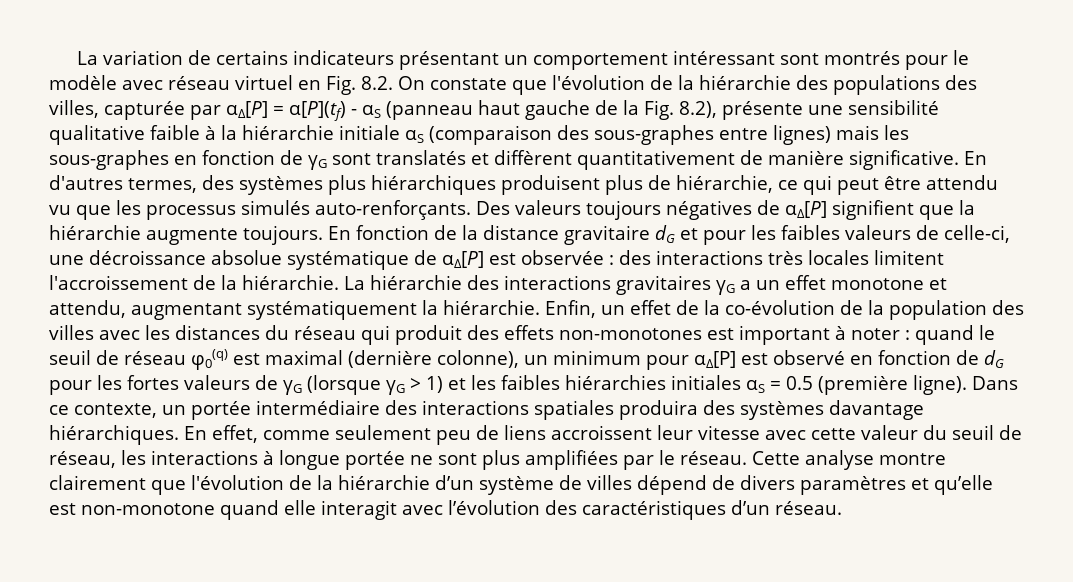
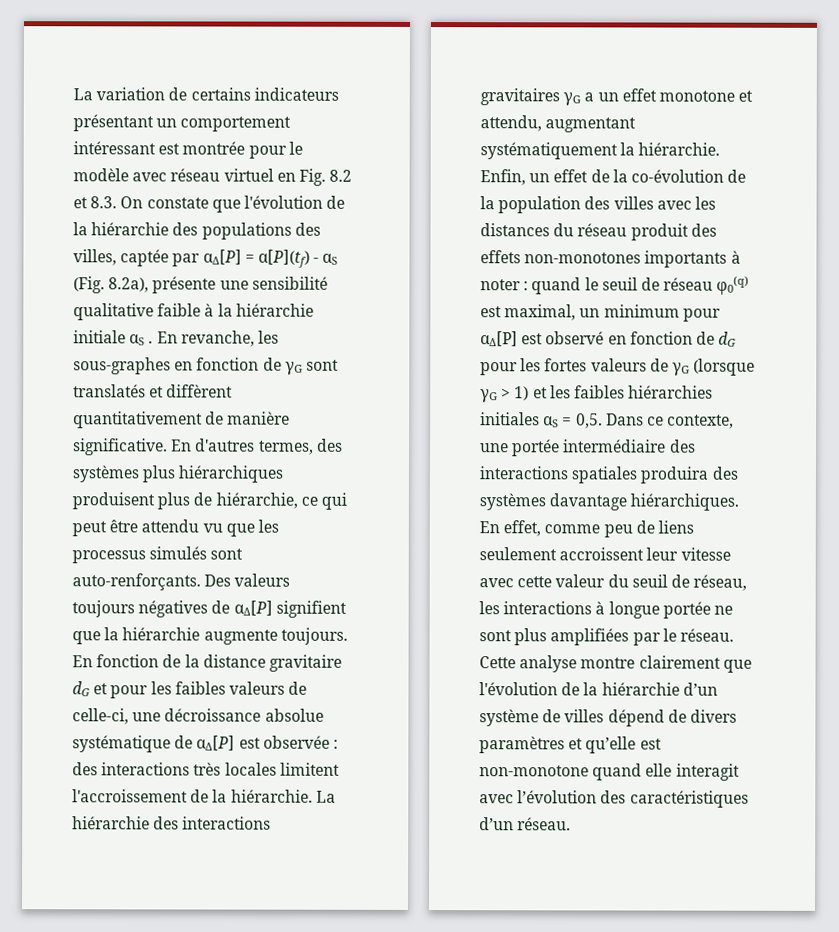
- La variation de certains indicateurs présentant un comportement intéressant sont montrés pour le modèle avec réseau virtuel en Fig. 8.2. On constate que l'évolution de la hiérarchie des populations des villes, capturée par αΔ[P] = α[P](tf) - αS (panneau haut gauche de la Fig. 8.2), présente une sensibilité qualitative faible à la hiérarchie initiale αS (comparaison des sous-graphes entre lignes) mais les sous-graphes en fonction de γG sont translatés et diffèrent quantitativement de manière significative.
+ La variation de certains indicateurs présentant un comportement intéressant est montrée pour le modèle avec réseau virtuel en Fig. 8.2 et 8.3. On constate que l'évolution de la hiérarchie des populations des villes, captée par αΔ[P] = α[P](tf) - αS (Fig. 8.2a), présente une sensibilité qualitative faible à la hiérarchie initiale αS . En revanche, les sous-graphes en fonction de γG sont translatés et diffèrent quantitativement de manière significative.
- En d'autres termes, des systèmes plus hiérarchiques produisent plus de hiérarchie, ce qui peut être attendu vu que les processus simulés auto-renforçants.
+ En d'autres termes, des systèmes plus hiérarchiques produisent plus de hiérarchie, ce qui peut être attendu vu que les processus simulés sont auto-renforçants.
- Enfin, un effet de la co-évolution de la population des villes avec les distances du réseau qui produit des effets non-monotones est important à noter : quand le seuil de réseau φ0(q) est maximal (dernière colonne), un minimum pour αΔ[P] est observé en fonction de dG pour les fortes valeurs de γG (lorsque γG > 1) et les faibles hiérarchies initiales αS = 0.5 (première ligne).
+ Enfin, un effet de la co-évolution de la population des villes avec les distances du réseau produit des effets non-monotones importants à noter : quand le seuil de réseau φ0(q) est maximal, un minimum pour αΔ[P] est observé en fonction de dG pour les fortes valeurs de γG (lorsque γG > 1) et les faibles hiérarchies initiales αS = 0,5.
- Dans ce contexte, un portée intermédiaire des interactions spatiales produira des systèmes davantage hiérarchiques.
+ Dans ce contexte, une portée intermédiaire des interactions spatiales produira des systèmes davantage hiérarchiques.
- En effet, comme seulement peu de liens accroissent leur vitesse avec cette valeur du seuil de réseau, les interactions à longue portée ne sont plus amplifiées par le réseau.
+ En effet, comme peu de liens seulement accroissent leur vitesse avec cette valeur du seuil de réseau, les interactions à longue portée ne sont plus amplifiées par le réseau.

